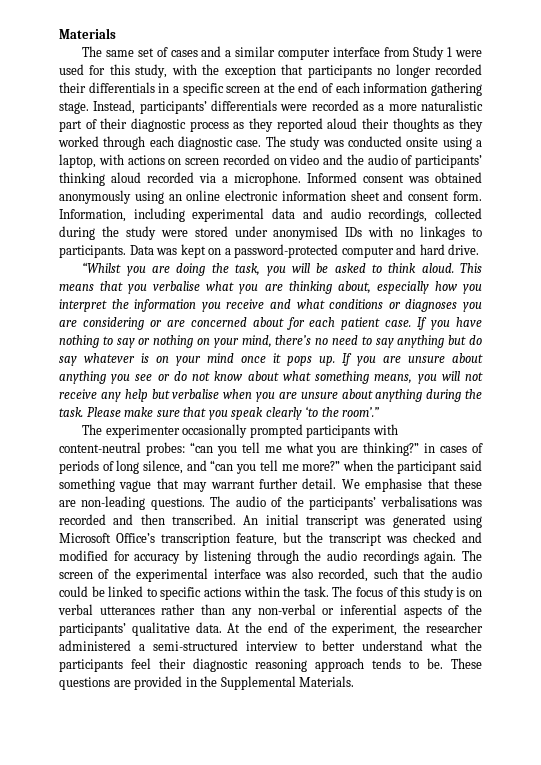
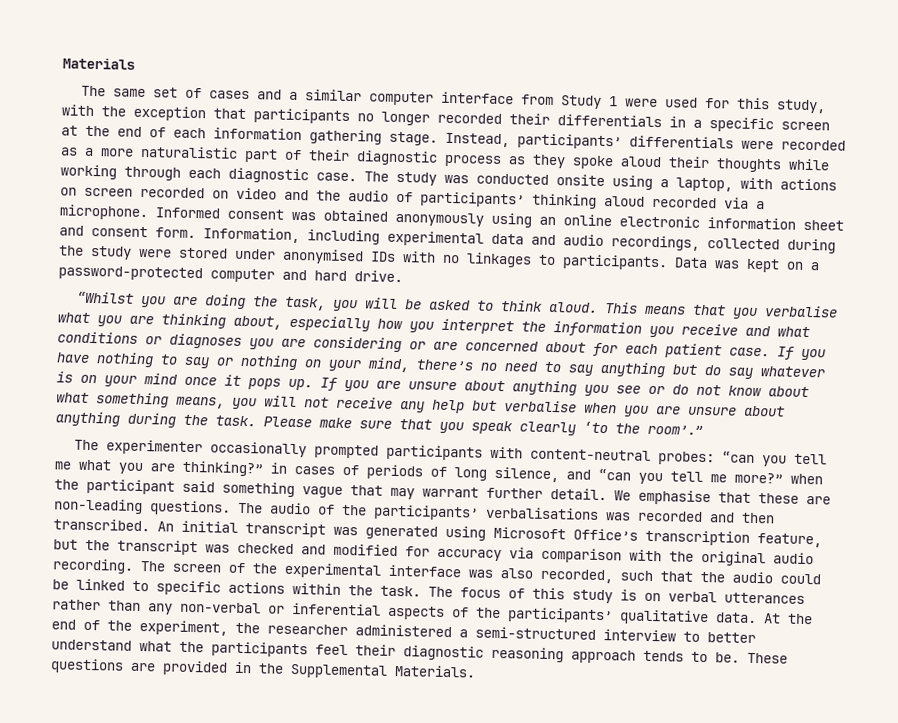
- Instead, participants’ differentials were recorded as a more naturalistic part of their diagnostic process as they reported aloud their thoughts as they worked through each diagnostic case.
+ Instead, participants’ differentials were recorded as a more naturalistic part of their diagnostic process as they spoke aloud their thoughts while working through each diagnostic case.
- An initial transcript was generated using Microsoft Office’s transcription feature, but the transcript was checked and modified for accuracy by listening through the audio recordings again.
+ An initial transcript was generated using Microsoft Office’s transcription feature, but the transcript was checked and modified for accuracy via comparison with the original audio recording.

